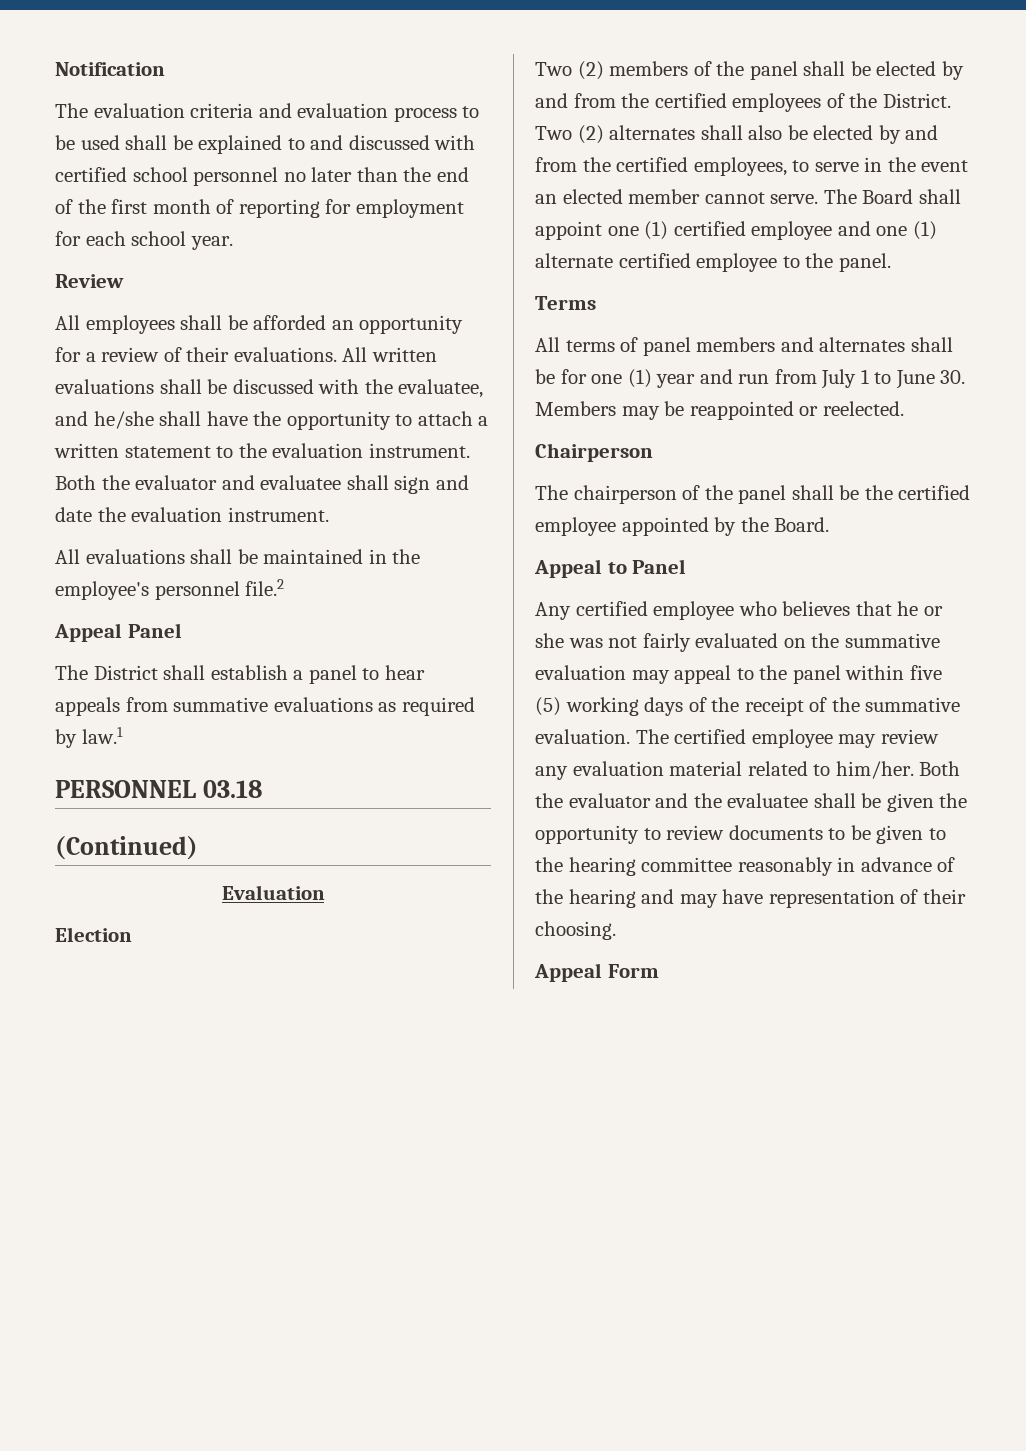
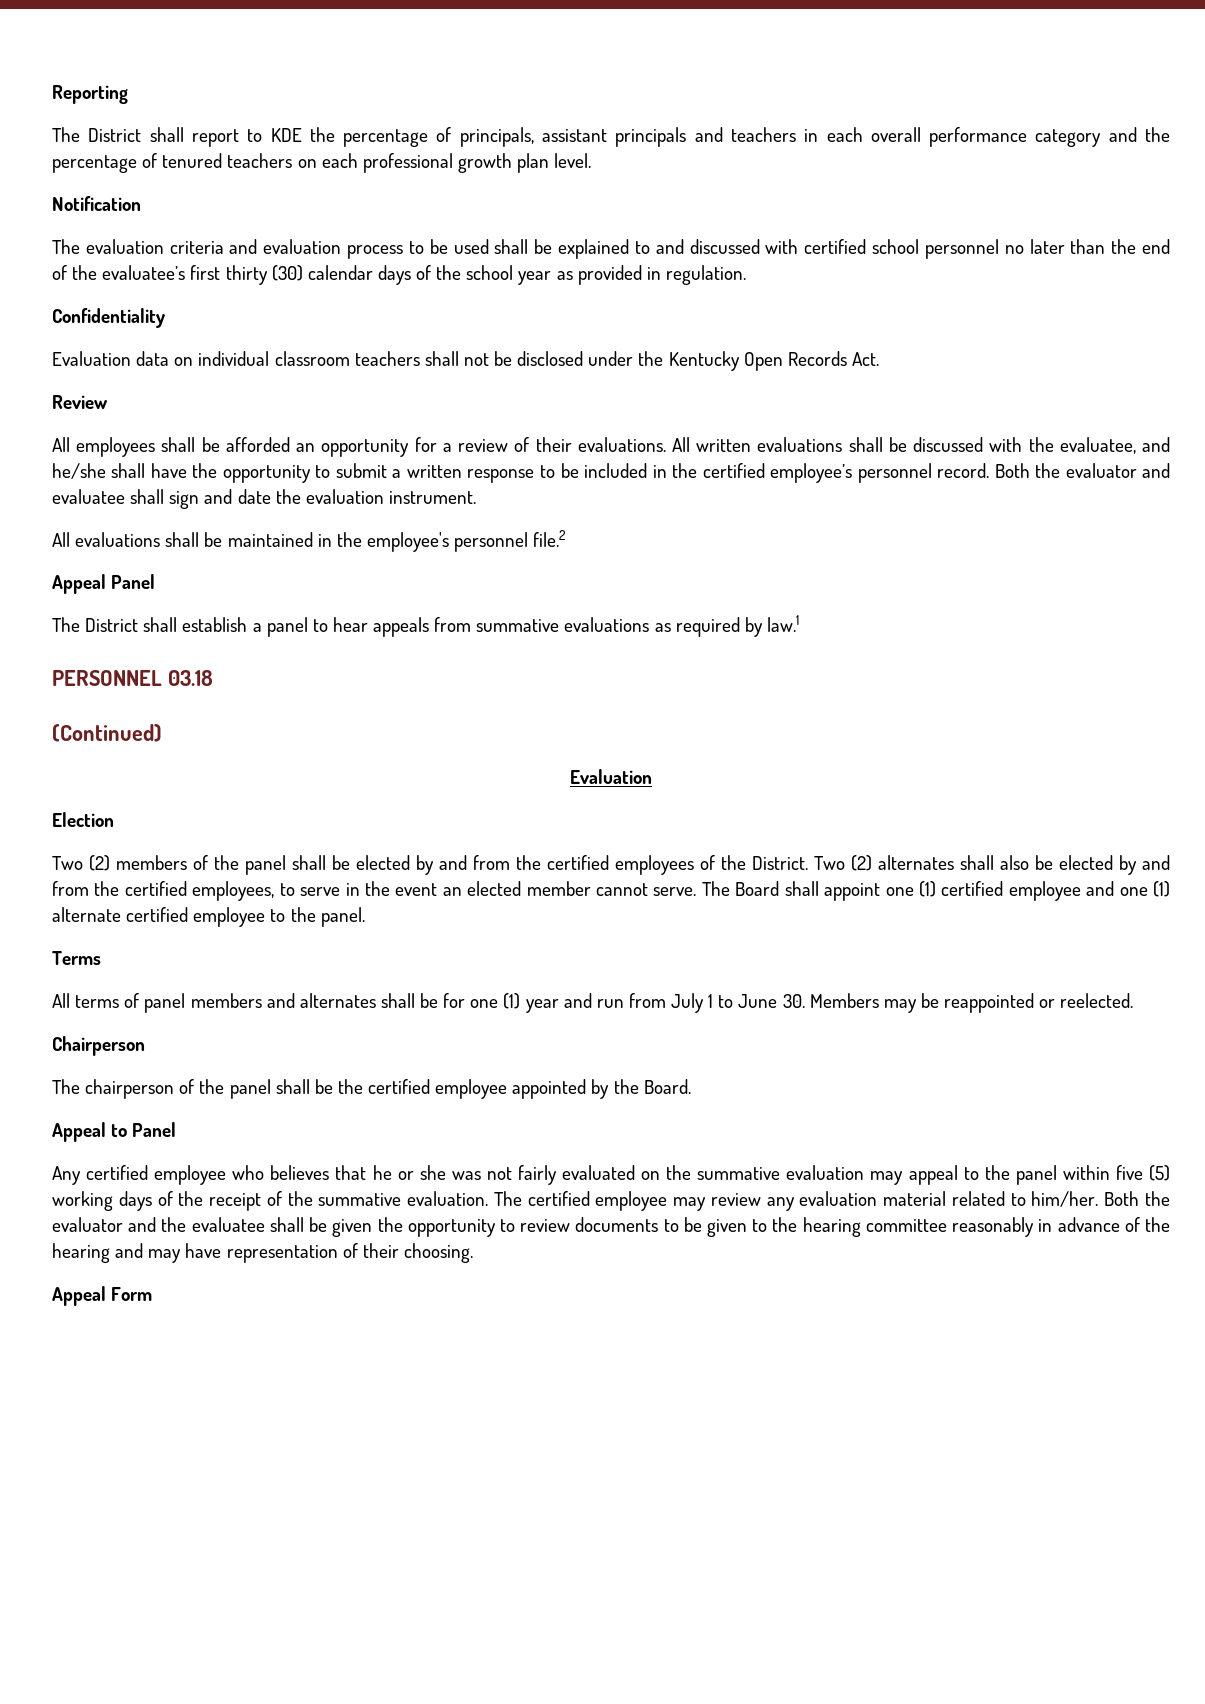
+ Reporting
+ The District shall report to KDE the percentage of principals, assistant principals and teachers in each overall performance category and the percentage of tenured teachers on each professional growth plan level.
- The evaluation criteria and evaluation process to be used shall be explained to and discussed with certified school personnel no later than the end of the first month of reporting for employment for each school year.
+ The evaluation criteria and evaluation process to be used shall be explained to and discussed with certified school personnel no later than the end of the evaluatee’s first thirty (30) calendar days of the school year as provided in regulation.
+ Confidentiality
+ Evaluation data on individual classroom teachers shall not be disclosed under the Kentucky Open Records Act.
- All written evaluations shall be discussed with the evaluatee, and he/she shall have the opportunity to attach a written statement to the evaluation instrument.
+ All written evaluations shall be discussed with the evaluatee, and he/she shall have the opportunity to submit a written response to be included in the certified employee’s personnel record.

